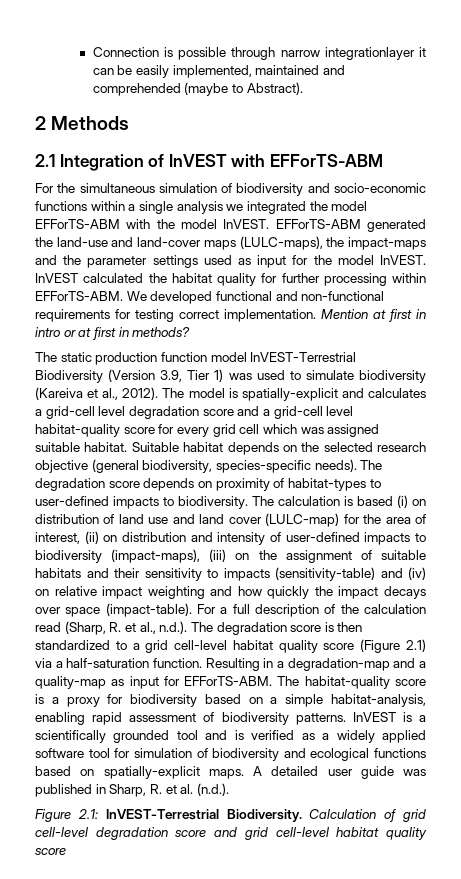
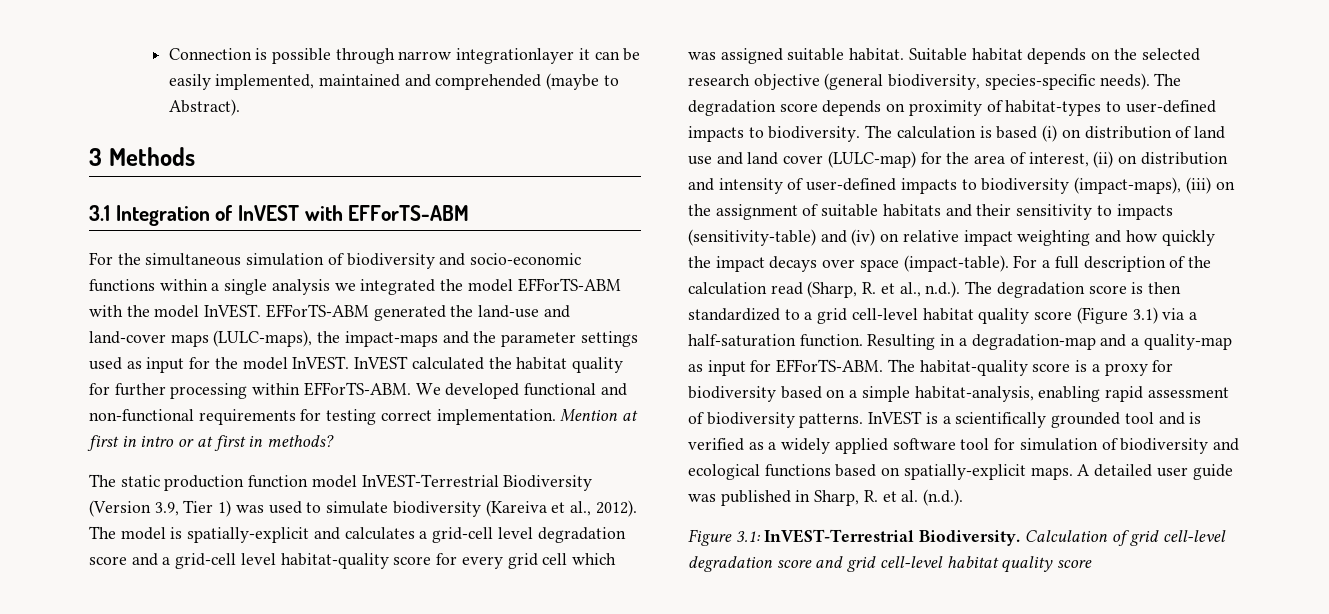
- 2 Methods
+ 3 Methods
- 2.1 Integration of InVEST with EFForTS-ABM
+ 3.1 Integration of InVEST with EFForTS-ABM
- For a full description of the calculation read (Sharp, R. et al., n.d.). The degradation score is then standardized to a grid cell-level habitat quality score (Figure 2.1) via a half-saturation function.
+ For a full description of the calculation read (Sharp, R. et al., n.d.). The degradation score is then standardized to a grid cell-level habitat quality score (Figure 3.1) via a half-saturation function.
- Figure 2.1: InVEST-Terrestrial Biodiversity.
+ Figure 3.1: InVEST-Terrestrial Biodiversity.

